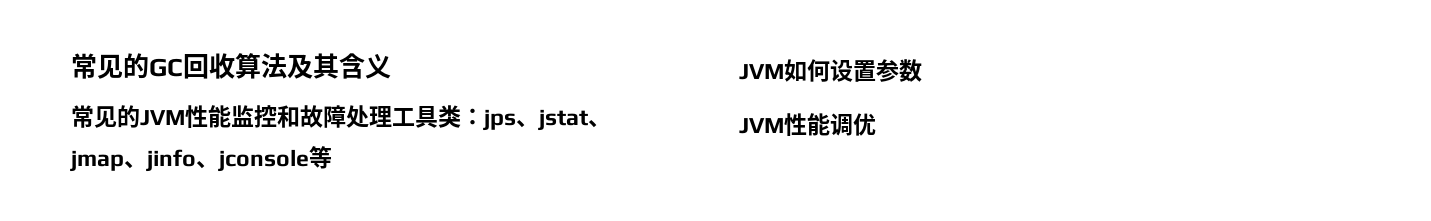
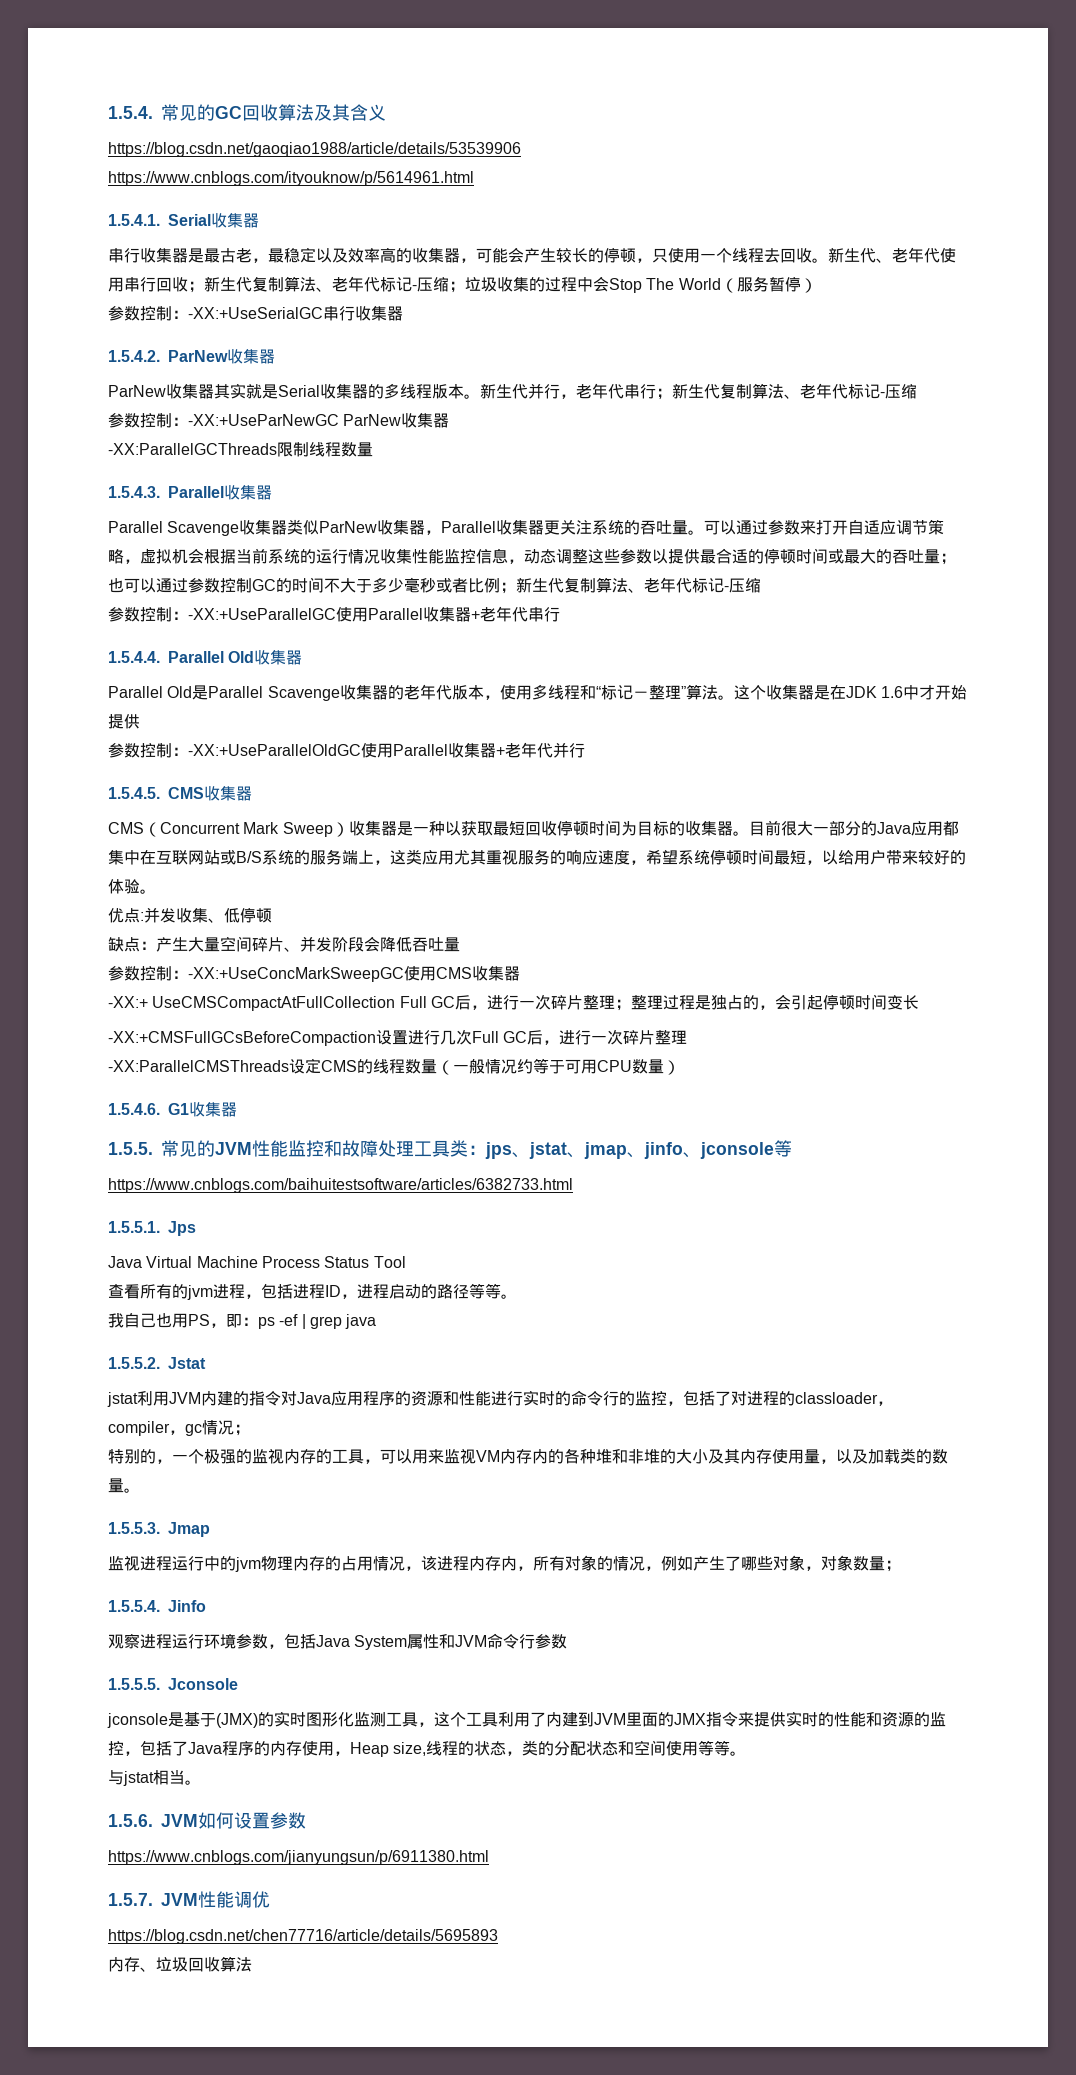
- 常见的GC回收算法及其含义
+ 1.5.4.常见的GC回收算法及其含义
- 常见的JVM性能监控和故障处理工具类：jps、jstat、jmap、jinfo、jconsole等
+ https://blog.csdn.net/gaoqiao1988/article/details/53539906
+ https://www.cnblogs.com/ityouknow/p/5614961.html
+ 1.5.4.1. Serial收集器
+ 串行收集器是最古老，最稳定以及效率高的收集器，可能会产生较长的停顿，只使用一个线程去回收。新生代、老年代使用串行回收；新生代复制算法、老年代标记-压缩；垃圾收集的过程中会Stop The World（服务暂停）
+ 参数控制：-XX:+UseSerialGC串行收集器
+ 1.5.4.2. ParNew收集器
+ ParNew收集器其实就是Serial收集器的多线程版本。新生代并行，老年代串行；新生代复制算法、老年代标记-压缩
+ 参数控制：-XX:+UseParNewGC ParNew收集器
+ -XX:ParallelGCThreads限制线程数量
+ 1.5.4.3. Parallel收集器
+ Parallel Scavenge收集器类似ParNew收集器，Parallel收集器更关注系统的吞吐量。可以通过参数来打开自适应调节策略，虚拟机会根据当前系统的运行情况收集性能监控信息，动态调整这些参数以提供最合适的停顿时间或最大的吞吐量；也可以通过参数控制GC的时间不大于多少毫秒或者比例；新生代复制算法、老年代标记-压缩
+ 参数控制：-XX:+UseParallelGC使用Parallel收集器+老年代串行
+ 1.5.4.4. Parallel Old收集器
+ Parallel Old是Parallel Scavenge收集器的老年代版本，使用多线程和“标记－整理”算法。这个收集器是在JDK 1.6中才开始提供
+ 参数控制：-XX:+UseParallelOldGC使用Parallel收集器+老年代并行
+ 1.5.4.5. CMS收集器
+ CMS（Concurrent Mark Sweep）收集器是一种以获取最短回收停顿时间为目标的收集器。目前很大一部分的Java应用都集中在互联网站或B/S系统的服务端上，这类应用尤其重视服务的响应速度，希望系统停顿时间最短，以给用户带来较好的体验。
+ 优点:并发收集、低停顿
+ 缺点：产生大量空间碎片、并发阶段会降低吞吐量
+ 参数控制：-XX:+UseConcMarkSweepGC使用CMS收集器
+ -XX:+ UseCMSCompactAtFullCollection Full GC后，进行一次碎片整理；整理过程是独占的，会引起停顿时间变长
+ -XX:+CMSFullGCsBeforeCompaction设置进行几次Full GC后，进行一次碎片整理
+ -XX:ParallelCMSThreads设定CMS的线程数量（一般情况约等于可用CPU数量）
+ 1.5.4.6. G1收集器
+ 1.5.5.常见的JVM性能监控和故障处理工具类：jps、jstat、jmap、jinfo、jconsole等
- JVM如何设置参数
+ https://www.cnblogs.com/baihuitestsoftware/articles/6382733.html
+ 1.5.5.1. Jps
+ Java Virtual Machine Process Status Tool
+ 查看所有的jvm进程，包括进程ID，进程启动的路径等等。
+ 我自己也用PS，即：ps -ef | grep java
+ 1.5.5.2. Jstat
+ jstat利用JVM内建的指令对Java应用程序的资源和性能进行实时的命令行的监控，包括了对进程的classloader，compiler，gc情况；
+ 特别的，一个极强的监视内存的工具，可以用来监视VM内存内的各种堆和非堆的大小及其内存使用量，以及加载类的数量。
+ 1.5.5.3. Jmap
+ 监视进程运行中的jvm物理内存的占用情况，该进程内存内，所有对象的情况，例如产生了哪些对象，对象数量；
+ 1.5.5.4. Jinfo
+ 观察进程运行环境参数，包括Java System属性和JVM命令行参数
+ 1.5.5.5. Jconsole
+ jconsole是基于(JMX)的实时图形化监测工具，这个工具利用了内建到JVM里面的JMX指令来提供实时的性能和资源的监控，包括了Java程序的内存使用，Heap size,线程的状态，类的分配状态和空间使用等等。
+ 与jstat相当。
+ 1.5.6. JVM如何设置参数
- JVM性能调优
+ https://www.cnblogs.com/jianyungsun/p/6911380.html
+ 1.5.7. JVM性能调优
+ https://blog.csdn.net/chen77716/article/details/5695893
+ 内存、垃圾回收算法

